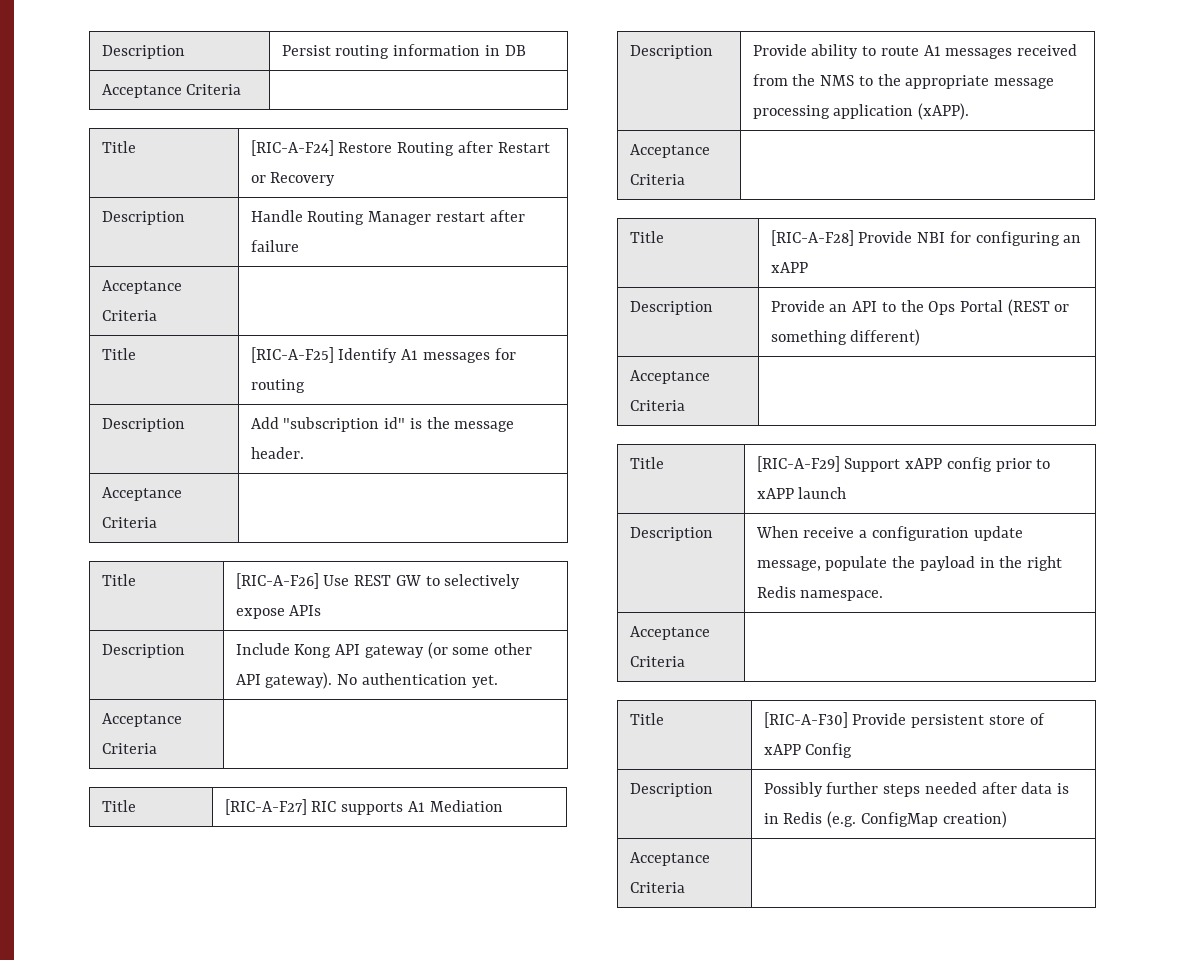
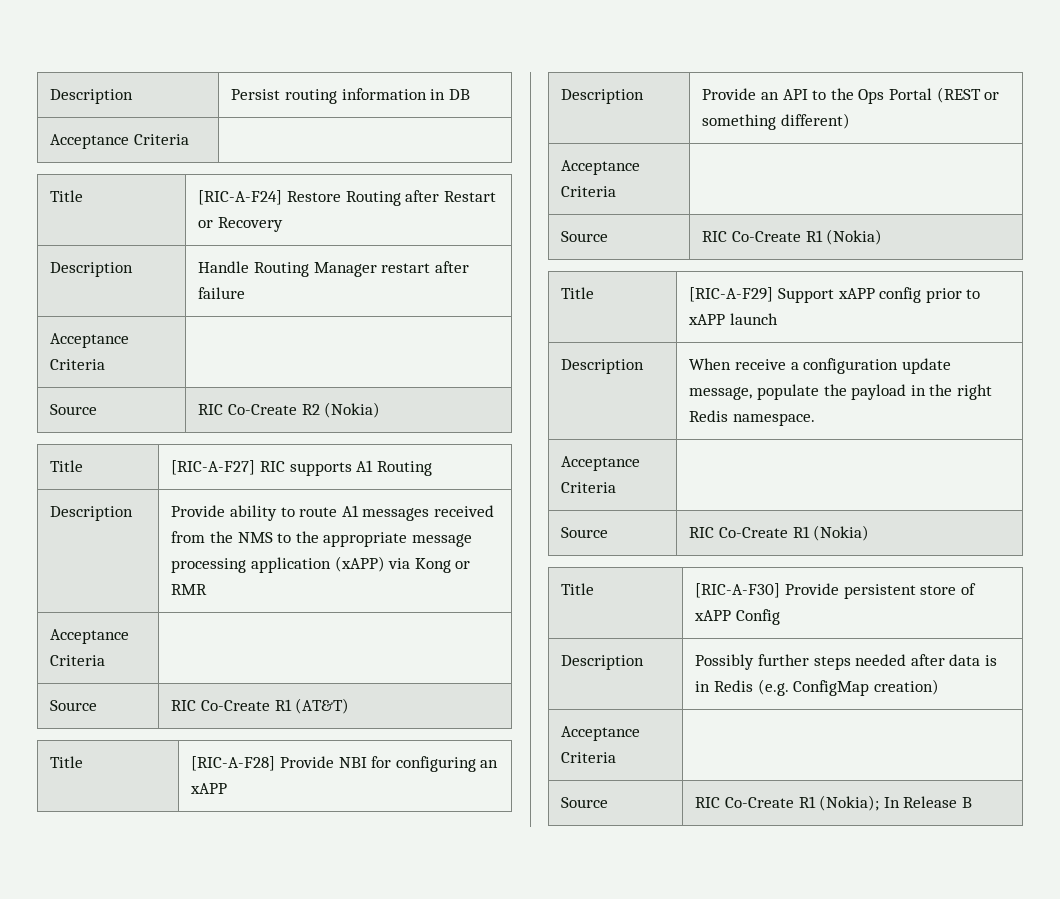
- Title | [RIC-A-F25] Identify A1 messages for routing
- Description | Add "subscription id" is the message header.
- Acceptance Criteria |
- Title | [RIC-A-F26] Use REST GW to selectively expose APIs
- Description | Include Kong API gateway (or some other API gateway). No authentication yet.
- Acceptance Criteria |
+ Source | RIC Co-Create R2 (Nokia)
- Title | [RIC-A-F27] RIC supports A1 Mediation
+ Title | [RIC-A-F27] RIC supports A1 Routing
- Description | Provide ability to route A1 messages received from the NMS to the appropriate message processing application (xAPP).
+ Description | Provide ability to route A1 messages received from the NMS to the appropriate message processing application (xAPP) via Kong or RMR
  Acceptance Criteria |
+ Source | RIC Co-Create R1 (AT&T)
  Description | Provide an API to the Ops Portal (REST or something different)
  Acceptance Criteria |
+ Source | RIC Co-Create R1 (Nokia)
  Description | When receive a configuration update message, populate the payload in the right Redis namespace.
  Acceptance Criteria |
+ Source | RIC Co-Create R1 (Nokia)
+ Source | RIC Co-Create R1 (Nokia); In Release B

